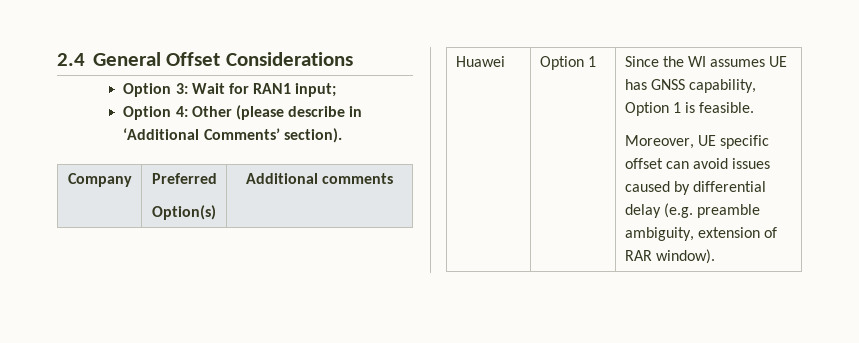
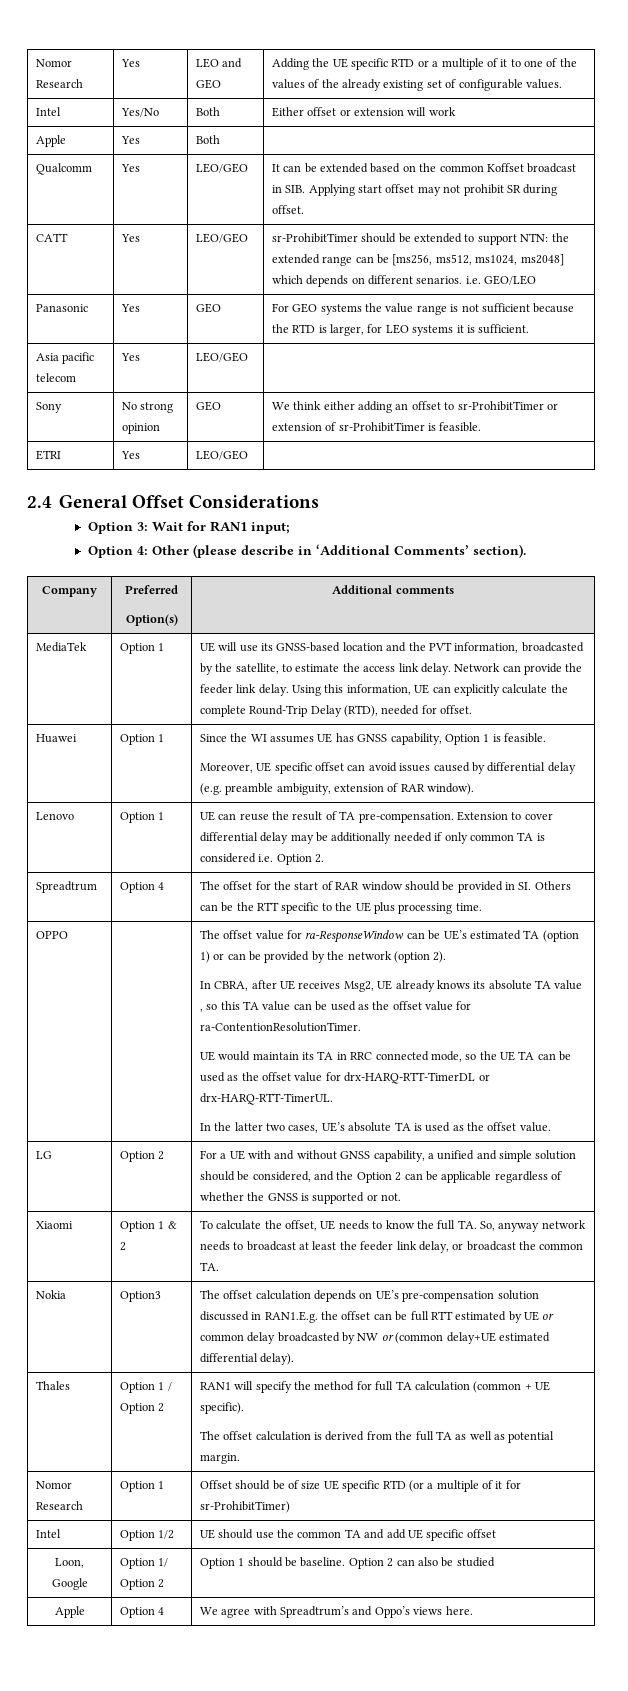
+ Nomor Research | Yes | LEO and GEO | Adding the UE specific RTD or a multiple of it to one of the values of the already existing set of configurable values.
+ Intel | Yes/No | Both | Either offset or extension will work
+ Apple | Yes | Both |
+ Qualcomm | Yes | LEO/GEO | It can be extended based on the common Koffset broadcast in SIB. Applying start offset may not prohibit SR during offset.
+ CATT | Yes | LEO/GEO | sr-ProhibitTimer should be extended to support NTN: the extended range can be [ms256, ms512, ms1024, ms2048] which depends on different senarios. i.e. GEO/LEO
+ Panasonic | Yes | GEO | For GEO systems the value range is not sufficient because the RTD is larger, for LEO systems it is sufficient.
+ Asia pacific telecom | Yes | LEO/GEO |
+ Sony | No strong opinion | GEO | We think either adding an offset to sr-ProhibitTimer or extension of sr-ProhibitTimer is feasible.
+ ETRI | Yes | LEO/GEO |
+ MediaTek | Option 1 | UE will use its GNSS-based location and the PVT information, broadcasted by the satellite, to estimate the access link delay. Network can provide the feeder link delay. Using this information, UE can explicitly calculate the complete Round-Trip Delay (RTD), needed for offset.
+ Lenovo | Option 1 | UE can reuse the result of TA pre-compensation. Extension to cover differential delay may be additionally needed if only common TA is considered i.e. Option 2.
+ Spreadtrum | Option 4 | The offset for the start of RAR window should be provided in SI. Others can be the RTT specific to the UE plus processing time.
+ OPPO | | The offset value for ra-ResponseWindow can be UE’s estimated TA (option 1) or can be provided by the network (option 2).
+ In CBRA, after UE receives Msg2, UE already knows its absolute TA value , so this TA value can be used as the offset value for ra-ContentionResolutionTimer.
+ UE would maintain its TA in RRC connected mode, so the UE TA can be used as the offset value for drx-HARQ-RTT-TimerDL or drx-HARQ-RTT-TimerUL.
+ In the latter two cases, UE’s absolute TA is used as the offset value.
+ LG | Option 2 | For a UE with and without GNSS capability, a unified and simple solution should be considered, and the Option 2 can be applicable regardless of whether the GNSS is supported or not.
+ Xiaomi | Option 1 & 2 | To calculate the offset, UE needs to know the full TA. So, anyway network needs to broadcast at least the feeder link delay, or broadcast the common TA.
+ Nokia | Option3 | The offset calculation depends on UE’s pre-compensation solution discussed in RAN1.E.g. the offset can be full RTT estimated by UE or common delay broadcasted by NW or (common delay+UE estimated differential delay).
+ Thales | Option 1 / Option 2 | RAN1 will specify the method for full TA calculation (common + UE specific).
+ The offset calculation is derived from the full TA as well as potential margin.
+ Nomor Research | Option 1 | Offset should be of size UE specific RTD (or a multiple of it for sr-ProhibitTimer)
+ Intel | Option 1/2 | UE should use the common TA and add UE specific offset
+ Loon, Google | Option 1/ Option 2 | Option 1 should be baseline. Option 2 can also be studied
+ Apple | Option 4 | We agree with Spreadtrum’s and Oppo’s views here.

